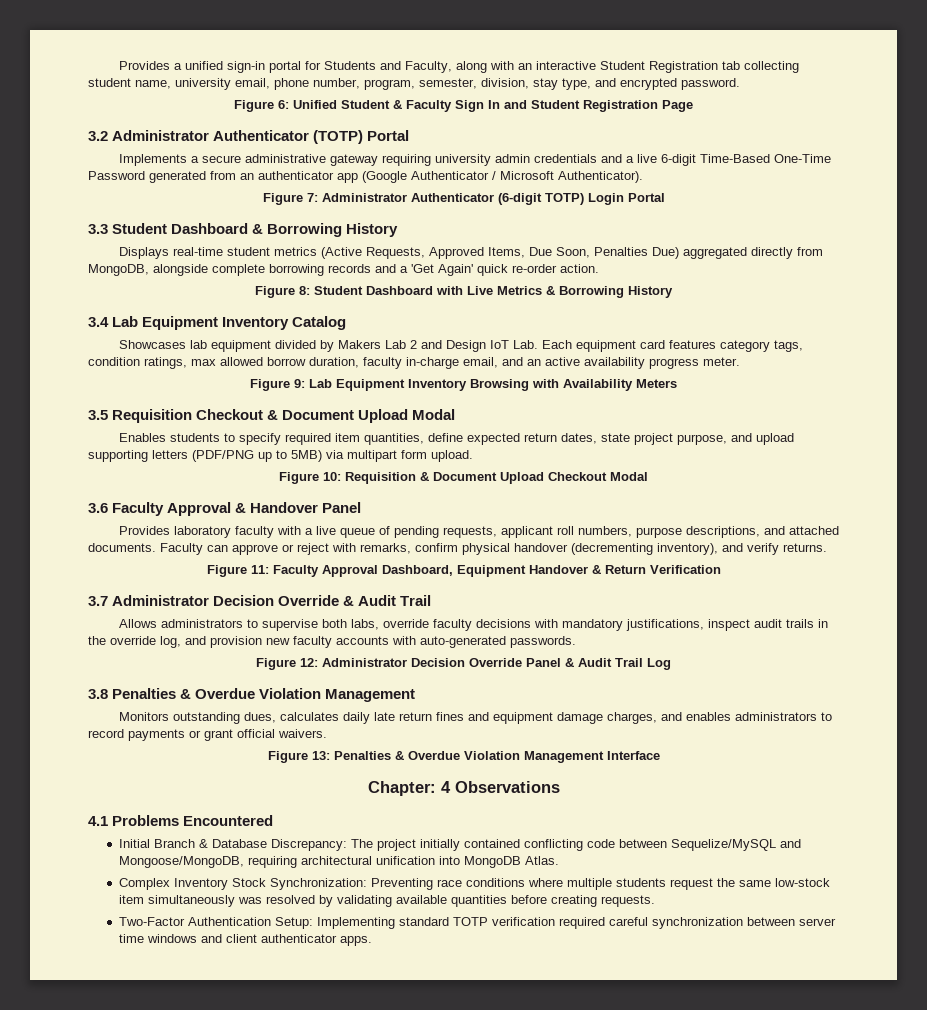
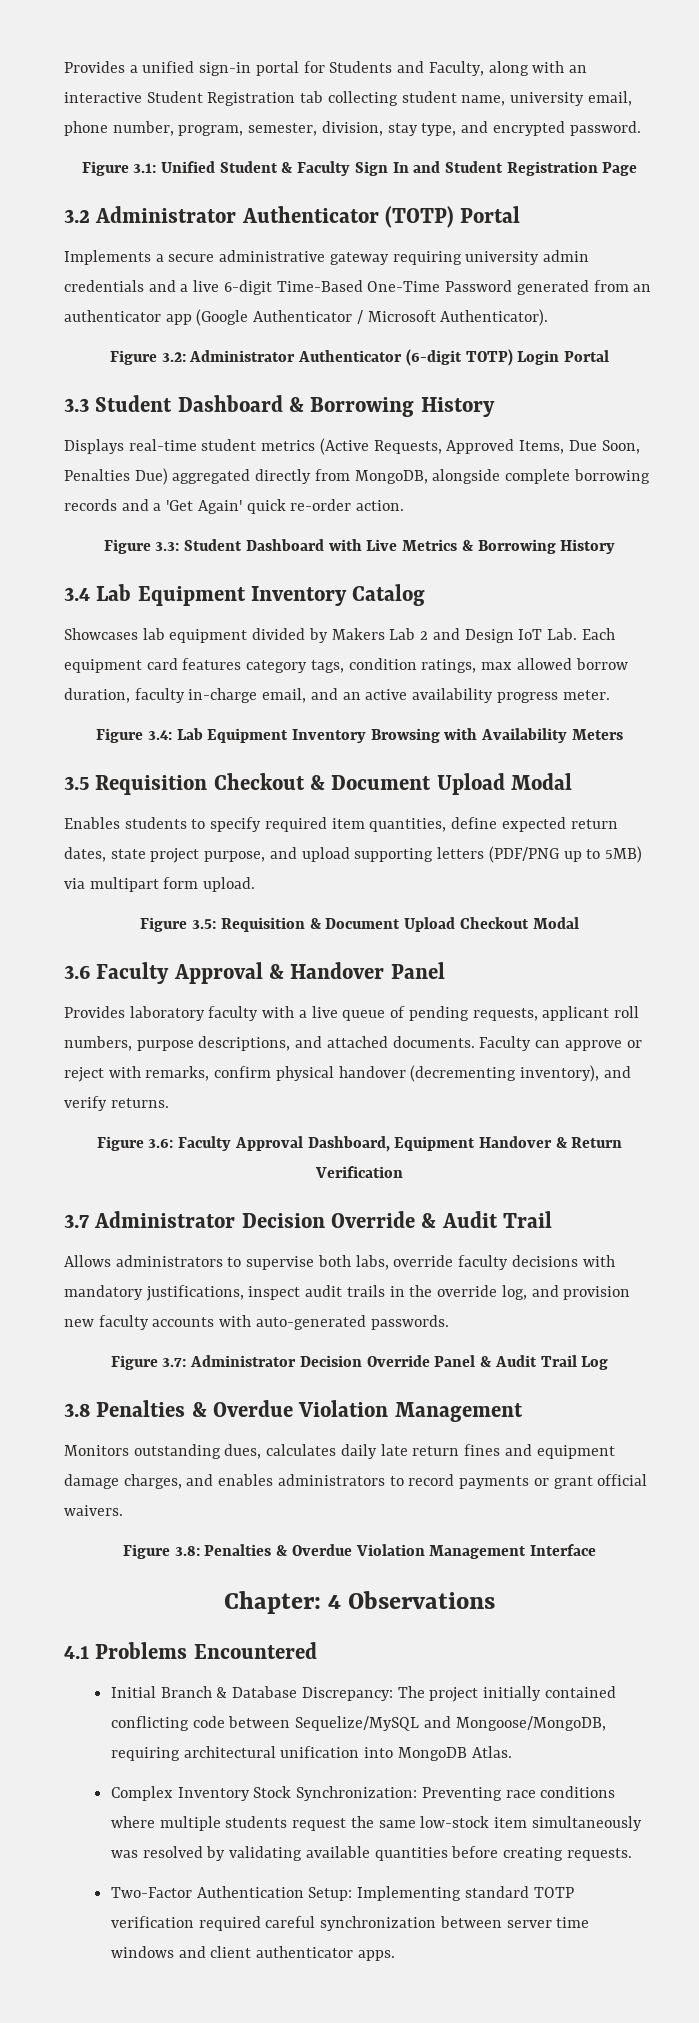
- Figure 6: Unified Student & Faculty Sign In and Student Registration Page
+ Figure 3.1: Unified Student & Faculty Sign In and Student Registration Page
- Figure 7: Administrator Authenticator (6-digit TOTP) Login Portal
+ Figure 3.2: Administrator Authenticator (6-digit TOTP) Login Portal
- Figure 8: Student Dashboard with Live Metrics & Borrowing History
+ Figure 3.3: Student Dashboard with Live Metrics & Borrowing History
- Figure 9: Lab Equipment Inventory Browsing with Availability Meters
+ Figure 3.4: Lab Equipment Inventory Browsing with Availability Meters
- Figure 10: Requisition & Document Upload Checkout Modal
+ Figure 3.5: Requisition & Document Upload Checkout Modal
- Figure 11: Faculty Approval Dashboard, Equipment Handover & Return Verification
+ Figure 3.6: Faculty Approval Dashboard, Equipment Handover & Return Verification
- Figure 12: Administrator Decision Override Panel & Audit Trail Log
+ Figure 3.7: Administrator Decision Override Panel & Audit Trail Log
- Figure 13: Penalties & Overdue Violation Management Interface
+ Figure 3.8: Penalties & Overdue Violation Management Interface

